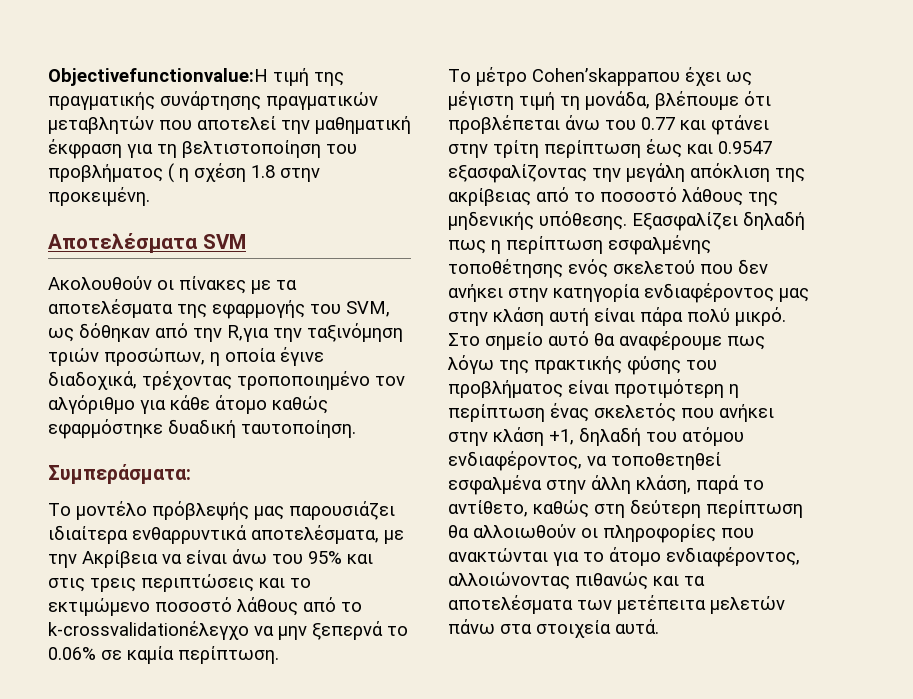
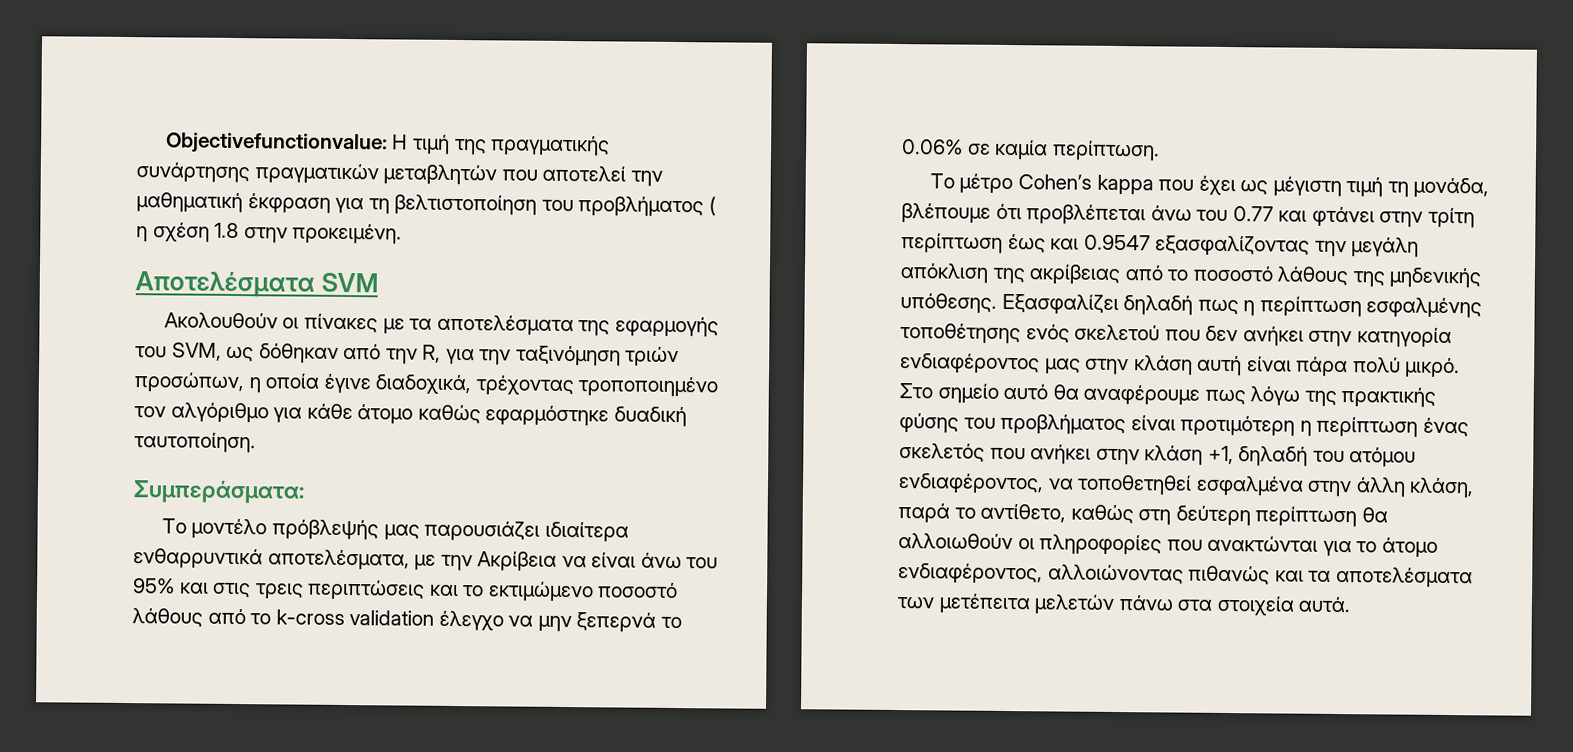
- Objectivefunctionvalue:Η τιμή της πραγματικής συνάρτησης πραγματικών μεταβλητών που αποτελεί την μαθηματική έκφραση για τη βελτιστοποίηση του προβλήματος ( η σχέση 1.8 στην προκειμένη.
+ Objectivefunctionvalue: Η τιμή της πραγματικής συνάρτησης πραγματικών μεταβλητών που αποτελεί την μαθηματική έκφραση για τη βελτιστοποίηση του προβλήματος ( η σχέση 1.8 στην προκειμένη.
- Aκολουθούν οι πίνακες με τα αποτελέσματα της εφαρμογής του SVM, ως δόθηκαν από την R,για την ταξινόμηση τριών προσώπων, η οποία έγινε διαδοχικά, τρέχοντας τροποποιημένο τον αλγόριθμο για κάθε άτομο καθώς εφαρμόστηκε δυαδική ταυτοποίηση.
+ Aκολουθούν οι πίνακες με τα αποτελέσματα της εφαρμογής του SVM, ως δόθηκαν από την R, για την ταξινόμηση τριών προσώπων, η οποία έγινε διαδοχικά, τρέχοντας τροποποιημένο τον αλγόριθμο για κάθε άτομο καθώς εφαρμόστηκε δυαδική ταυτοποίηση.
- Το μοντέλο πρόβλεψής μας παρουσιάζει ιδιαίτερα ενθαρρυντικά αποτελέσματα, με την Ακρίβεια να είναι άνω του 95% και στις τρεις περιπτώσεις και το εκτιμώμενο ποσοστό λάθους από το k-crossvalidationέλεγχο να μην ξεπερνά το 0.06% σε καμία περίπτωση.
+ Το μοντέλο πρόβλεψής μας παρουσιάζει ιδιαίτερα ενθαρρυντικά αποτελέσματα, με την Ακρίβεια να είναι άνω του 95% και στις τρεις περιπτώσεις και το εκτιμώμενο ποσοστό λάθους από το k-cross validation έλεγχο να μην ξεπερνά το 0.06% σε καμία περίπτωση.
- Το μέτρο Cohen’skappaπου έχει ως μέγιστη τιμή τη μονάδα, βλέπουμε ότι προβλέπεται άνω του 0.77 και φτάνει στην τρίτη περίπτωση έως και 0.9547 εξασφαλίζοντας την μεγάλη απόκλιση της ακρίβειας από το ποσοστό λάθους της μηδενικής υπόθεσης.
+ Το μέτρο Cohen’s kappa που έχει ως μέγιστη τιμή τη μονάδα, βλέπουμε ότι προβλέπεται άνω του 0.77 και φτάνει στην τρίτη περίπτωση έως και 0.9547 εξασφαλίζοντας την μεγάλη απόκλιση της ακρίβειας από το ποσοστό λάθους της μηδενικής υπόθεσης.

